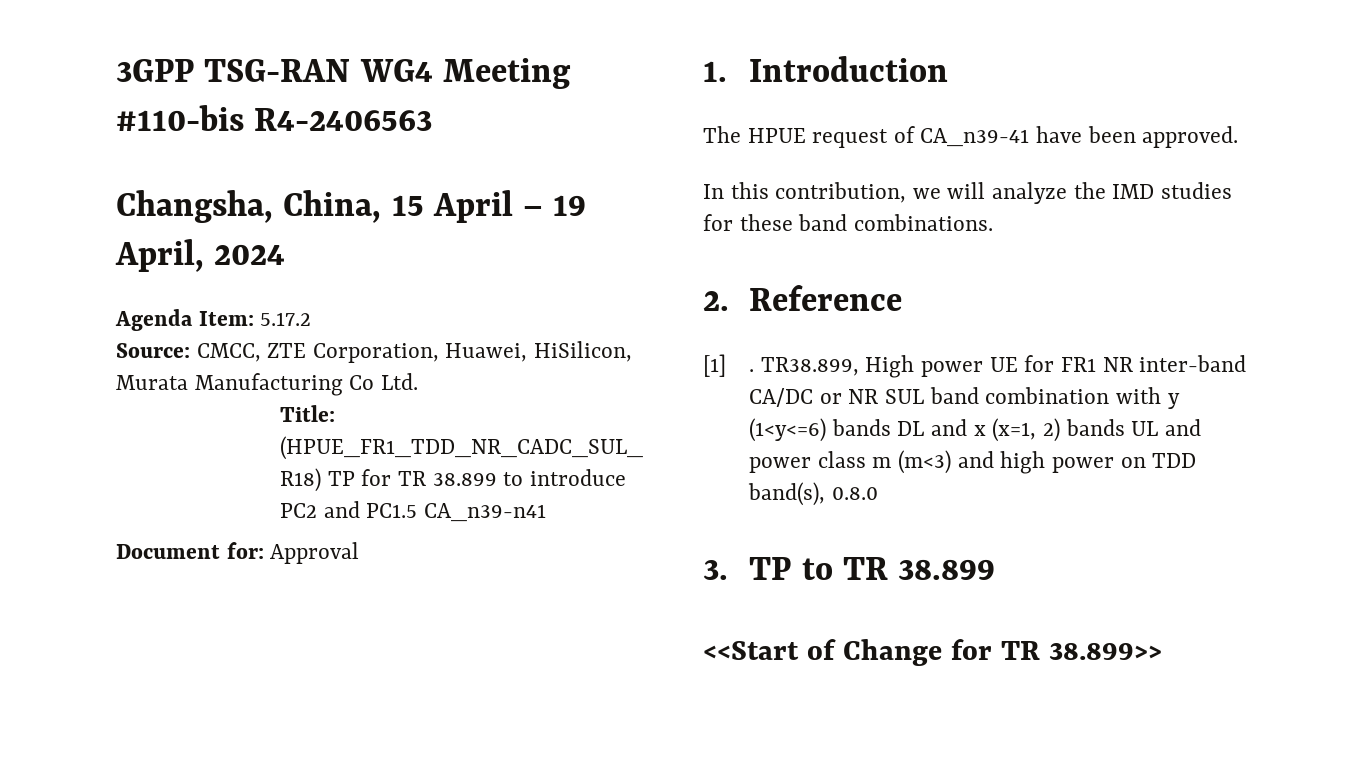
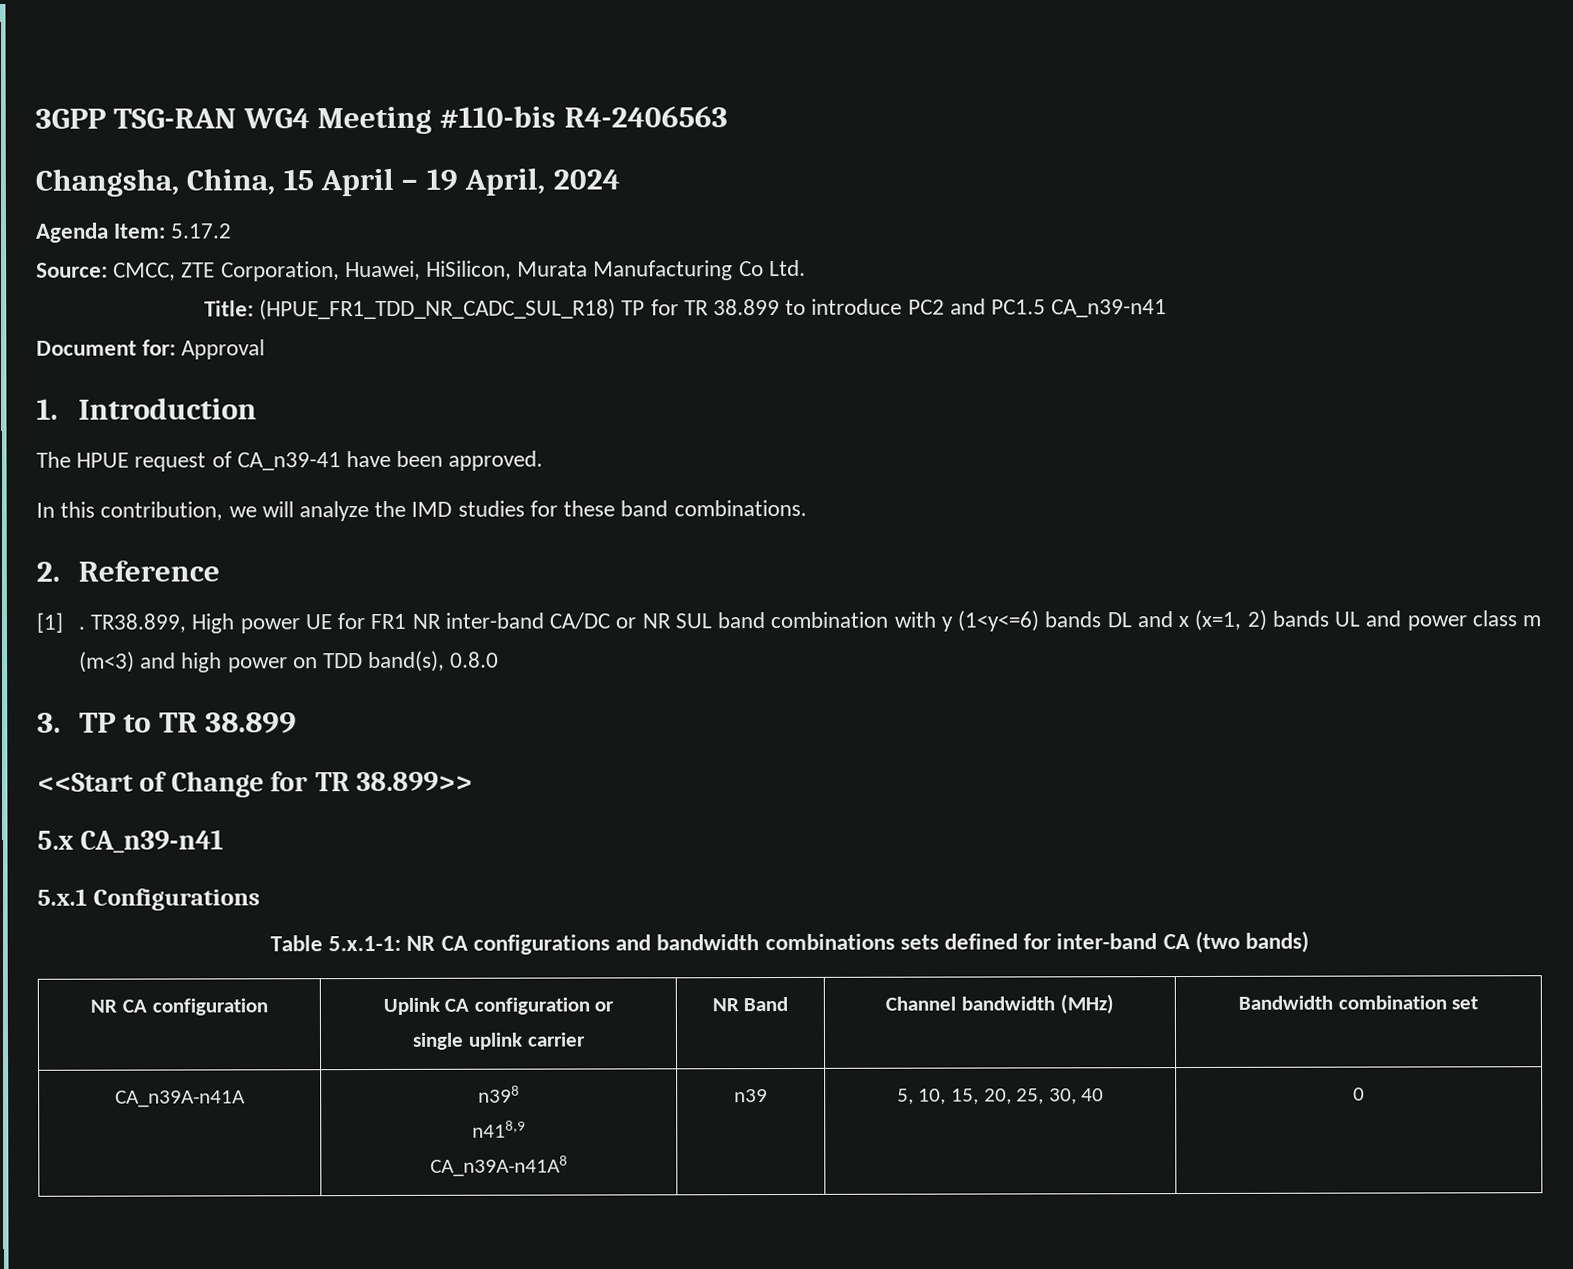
+ 5.x CA_n39-n41
+ 5.x.1 Configurations
+ Table 5.x.1-1: NR CA configurations and bandwidth combinations sets defined for inter-band CA (two bands)
+ NR CA configuration | Uplink CA configuration or
+ single uplink carrier | NR Band | Channel bandwidth (MHz) | Bandwidth combination set
+ CA_n39A-n41A | n398
+ n418,9
+ CA_n39A-n41A8 | n39 | 5, 10, 15, 20, 25, 30, 40 | 0

